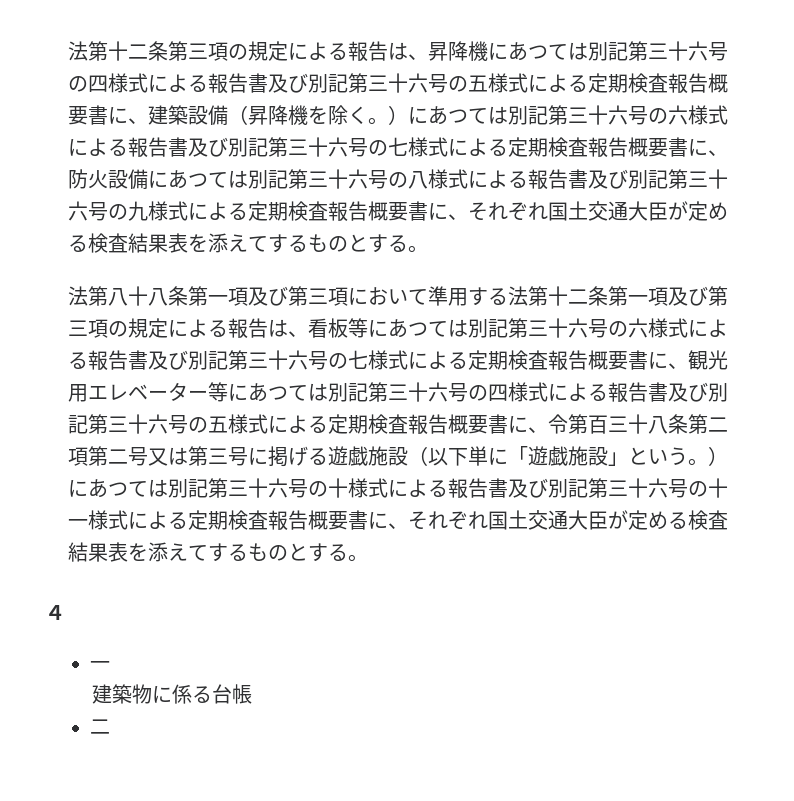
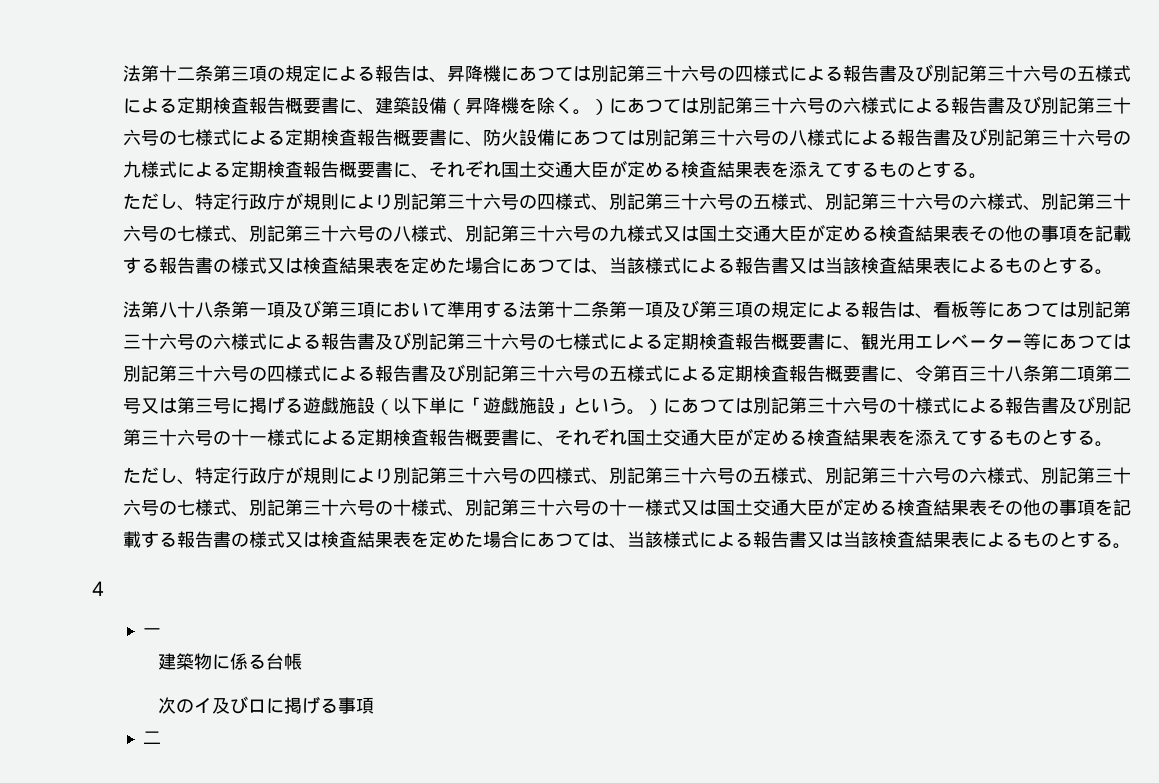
+ ただし、特定行政庁が規則により別記第三十六号の四様式、別記第三十六号の五様式、別記第三十六号の六様式、別記第三十六号の七様式、別記第三十六号の八様式、別記第三十六号の九様式又は国土交通大臣が定める検査結果表その他の事項を記載する報告書の様式又は検査結果表を定めた場合にあつては、当該様式による報告書又は当該検査結果表によるものとする。
+ ただし、特定行政庁が規則により別記第三十六号の四様式、別記第三十六号の五様式、別記第三十六号の六様式、別記第三十六号の七様式、別記第三十六号の十様式、別記第三十六号の十一様式又は国土交通大臣が定める検査結果表その他の事項を記載する報告書の様式又は検査結果表を定めた場合にあつては、当該様式による報告書又は当該検査結果表によるものとする。
+ 次のイ及びロに掲げる事項

